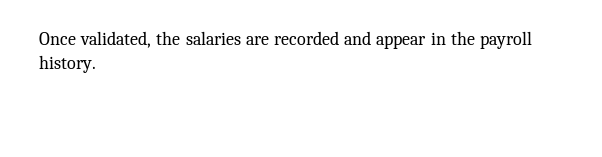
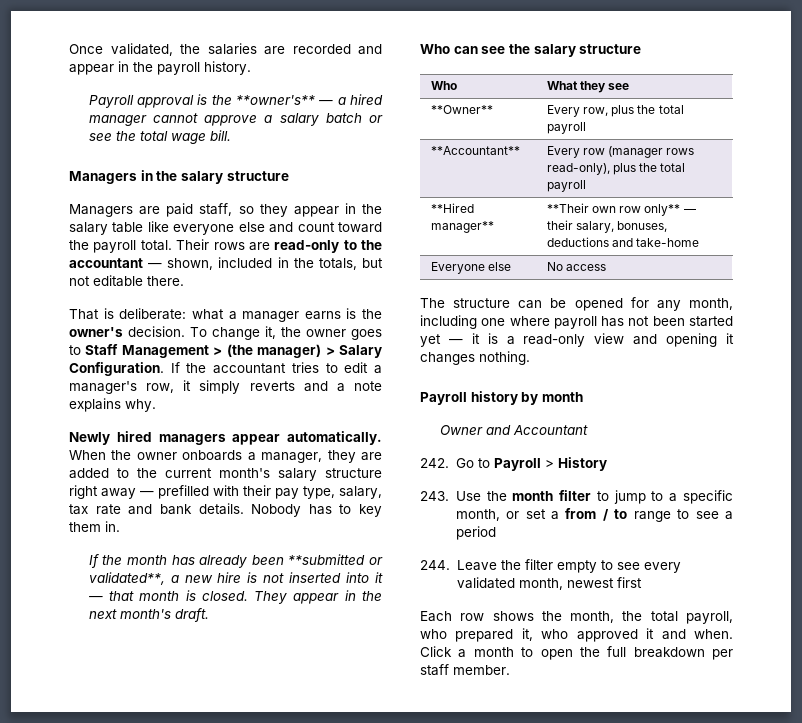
+ Payroll approval is the **owner's** — a hired manager cannot approve a salary batch or see the total wage bill.
+ Managers in the salary structure
+ Managers are paid staff, so they appear in the salary table like everyone else and count toward the payroll total. Their rows are read-only to the accountant — shown, included in the totals, but not editable there.
+ That is deliberate: what a manager earns is the owner's decision. To change it, the owner goes to Staff Management > (the manager) > Salary Configuration. If the accountant tries to edit a manager's row, it simply reverts and a note explains why.
+ Newly hired managers appear automatically. When the owner onboards a manager, they are added to the current month's salary structure right away — prefilled with their pay type, salary, tax rate and bank details. Nobody has to key them in.
+ If the month has already been **submitted or validated**, a new hire is not inserted into it — that month is closed. They appear in the next month's draft.
+ Who can see the salary structure
+ Who | What they see
+ **Owner** | Every row, plus the total payroll
+ **Accountant** | Every row (manager rows read-only), plus the total payroll
+ **Hired manager** | **Their own row only** — their salary, bonuses, deductions and take-home
+ Everyone else | No access
+ The structure can be opened for any month, including one where payroll has not been started yet — it is a read-only view and opening it changes nothing.
+ Payroll history by month
+ Owner and Accountant
+ 242. Go to Payroll > History
+ 243. Use the month filter to jump to a specific month, or set a from / to range to see a period
+ 244. Leave the filter empty to see every validated month, newest first
+ Each row shows the month, the total payroll, who prepared it, who approved it and when. Click a month to open the full breakdown per staff member.

